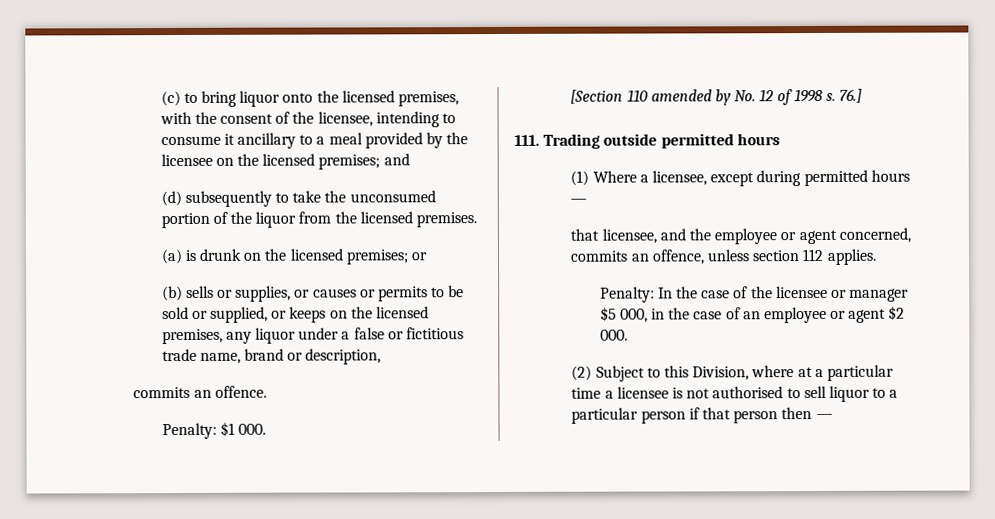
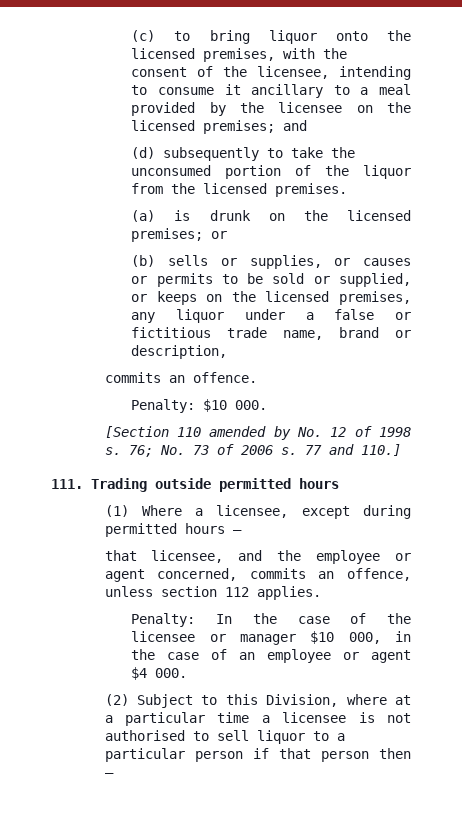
- Penalty: $1 000.
+ Penalty: $10 000.
- 76.]
+ 76; No. 73 of 2006 s. 77 and 110.]
- Penalty: In the case of the licensee or manager $5 000, in the case of an employee or agent $2 000.
+ Penalty: In the case of the licensee or manager $10 000, in the case of an employee or agent $4 000.

